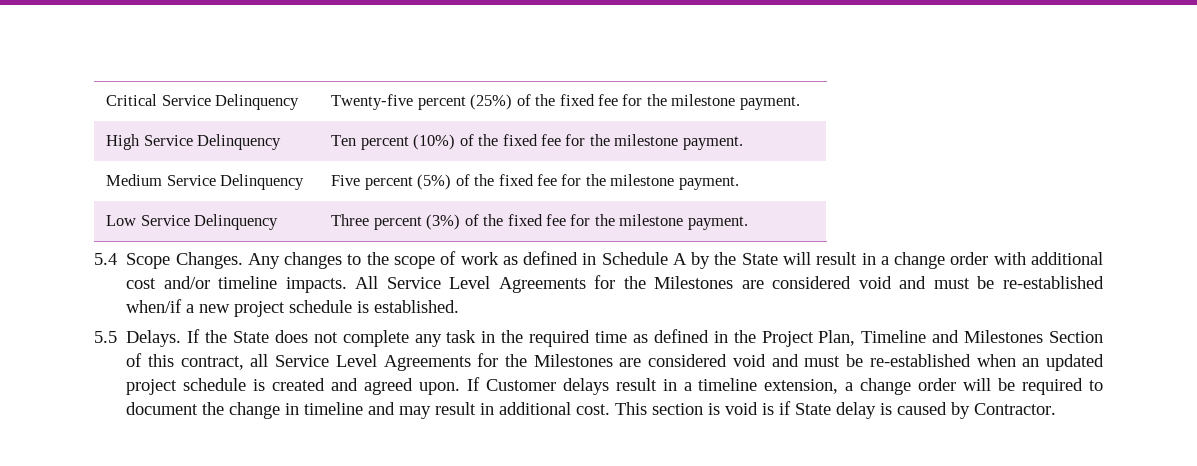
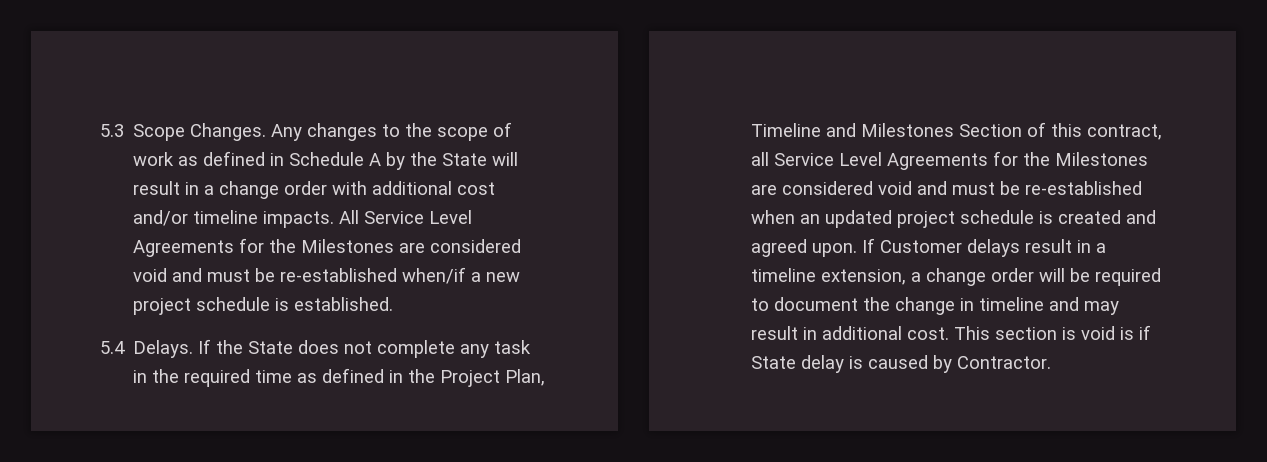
- Critical Service Delinquency | Twenty-five percent (25%) of the fixed fee for the milestone payment.
- High Service Delinquency | Ten percent (10%) of the fixed fee for the milestone payment.
- Medium Service Delinquency | Five percent (5%) of the fixed fee for the milestone payment.
- Low Service Delinquency | Three percent (3%) of the fixed fee for the milestone payment.
- 5.4 Scope Changes.
+ 5.3 Scope Changes.
- 5.5 Delays.
+ 5.4 Delays.

